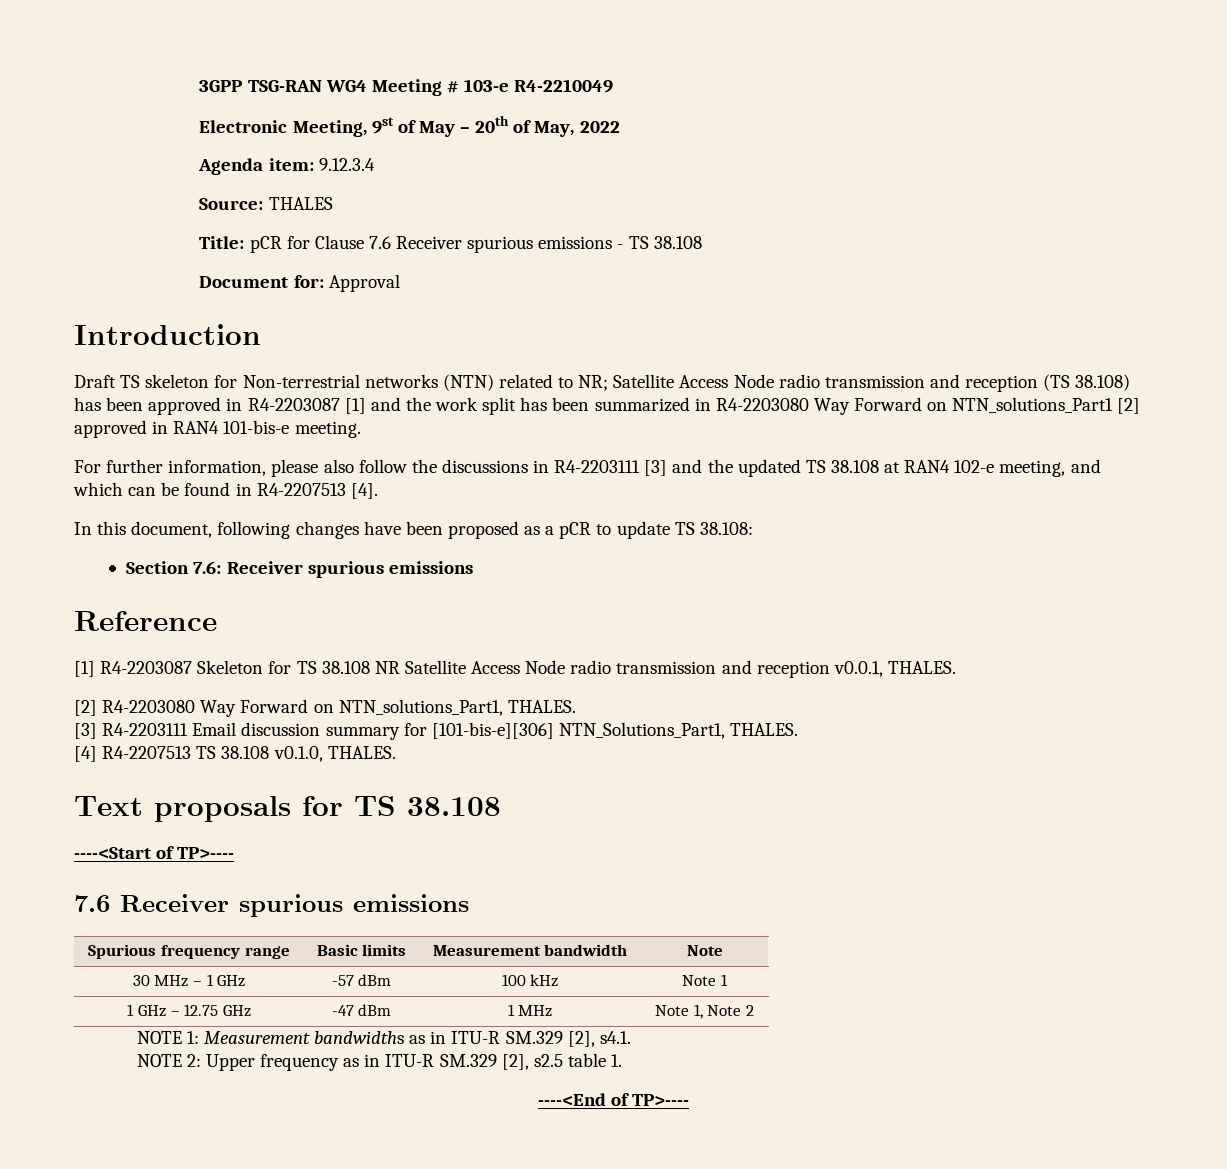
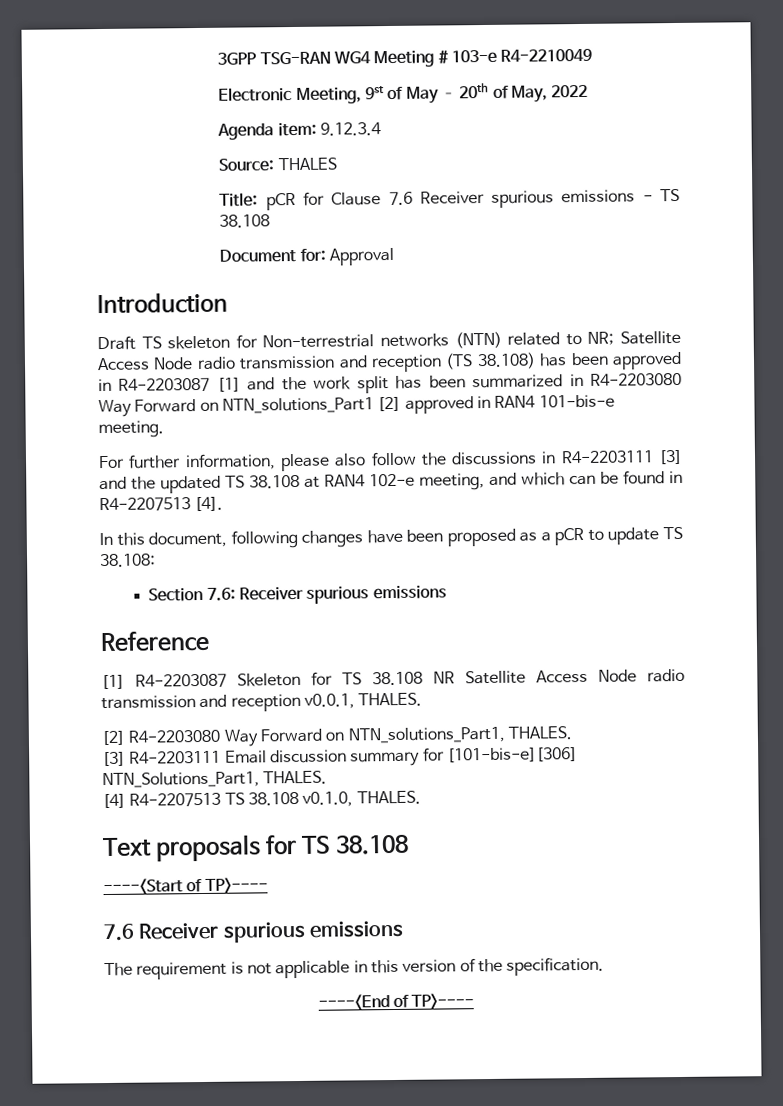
- Spurious frequency range | Basic limits | Measurement bandwidth | Note
- 30 MHz – 1 GHz | -57 dBm | 100 kHz | Note 1
- 1 GHz – 12.75 GHz | -47 dBm | 1 MHz | Note 1, Note 2
- NOTE 1: Measurement bandwidths as in ITU-R SM.329 [2], s4.1.
- NOTE 2: Upper frequency as in ITU-R SM.329 [2], s2.5 table 1.
+ The requirement is not applicable in this version of the specification.

